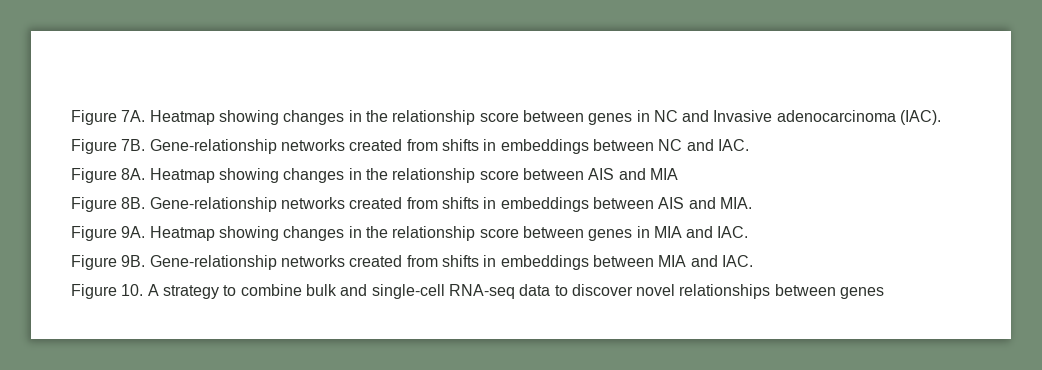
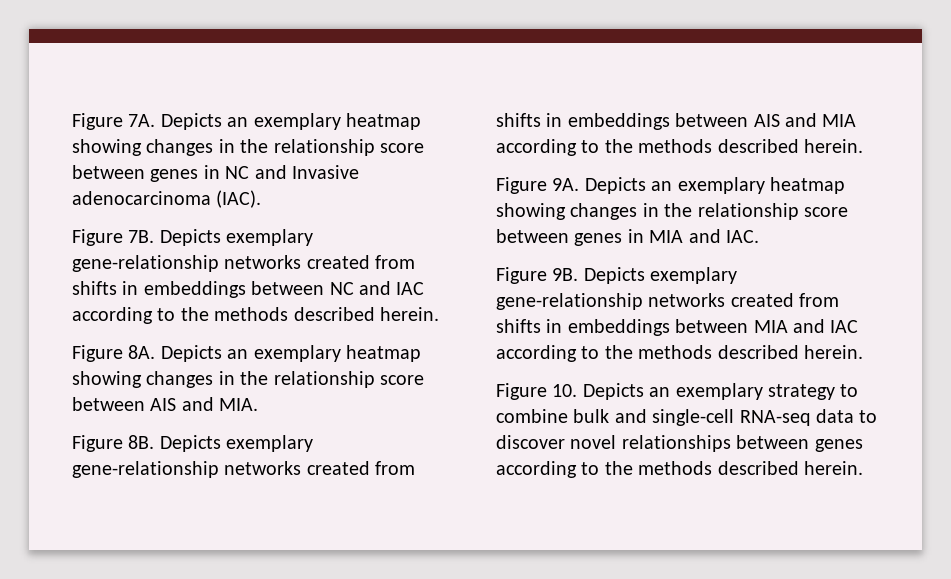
- Heatmap showing changes in the relationship score between genes in NC and Invasive adenocarcinoma (IAC).
+ Depicts an exemplary heatmap showing changes in the relationship score between genes in NC and Invasive adenocarcinoma (IAC).
- Gene-relationship networks created from shifts in embeddings between NC and IAC.
- Figure 8A. Heatmap showing changes in the relationship score between AIS and MIA
+ Depicts exemplary gene-relationship networks created from shifts in embeddings between NC and IAC according to the methods described herein.
+ Figure 8A. Depicts an exemplary heatmap showing changes in the relationship score between AIS and MIA.
- Gene-relationship networks created from shifts in embeddings between AIS and MIA.
- Figure 9A. Heatmap showing changes in the relationship score between genes in MIA and IAC.
+ Depicts exemplary gene-relationship networks created from shifts in embeddings between AIS and MIA according to the methods described herein.
+ Figure 9A. Depicts an exemplary heatmap showing changes in the relationship score between genes in MIA and IAC.
- Gene-relationship networks created from shifts in embeddings between MIA and IAC.
+ Depicts exemplary gene-relationship networks created from shifts in embeddings between MIA and IAC according to the methods described herein.
- Figure 10. A strategy to combine bulk and single-cell RNA-seq data to discover novel relationships between genes
+ Figure 10. Depicts an exemplary strategy to combine bulk and single-cell RNA-seq data to discover novel relationships between genes according to the methods described herein.

